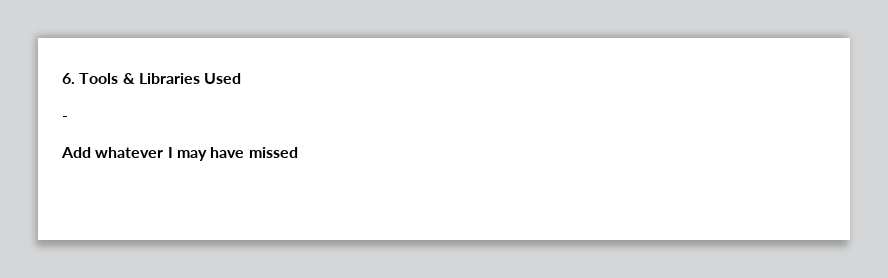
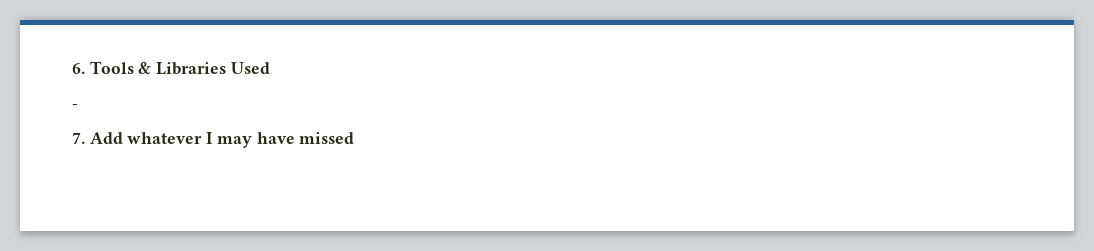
- Add whatever I may have missed
+ 7. Add whatever I may have missed

